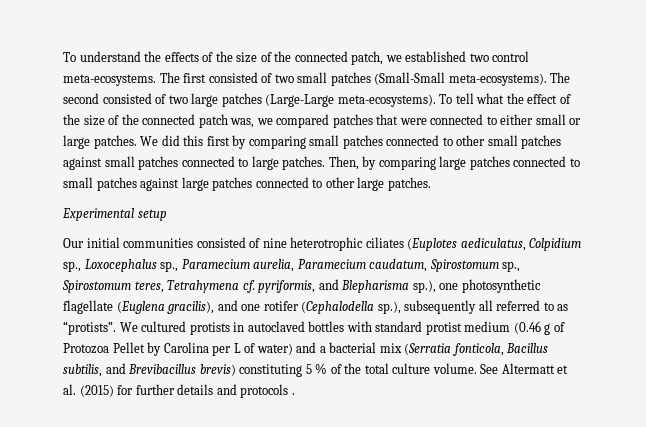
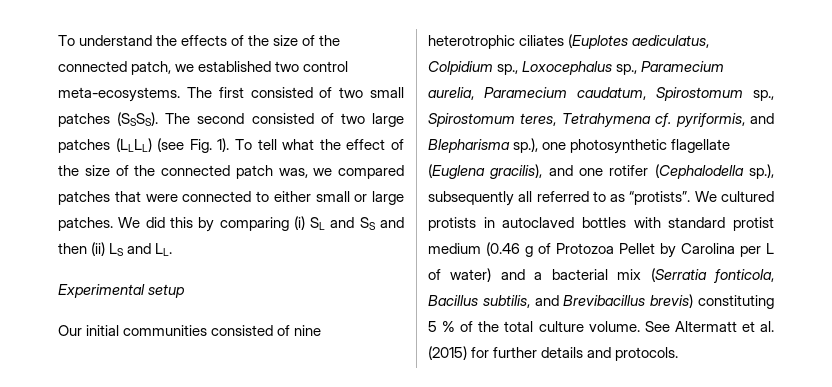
- The first consisted of two small patches (Small-Small meta-ecosystems).
+ The first consisted of two small patches (SSSS).
- The second consisted of two large patches (Large-Large meta-ecosystems).
+ The second consisted of two large patches (LLLL) (see Fig. 1).
- We did this first by comparing small patches connected to other small patches against small patches connected to large patches. Then, by comparing large patches connected to small patches against large patches connected to other large patches.
+ We did this by comparing (i) SL and SS and then (ii) LS and LL.
- See Altermatt et al. (2015) for further details and protocols .
+ See Altermatt et al. (2015) for further details and protocols.

